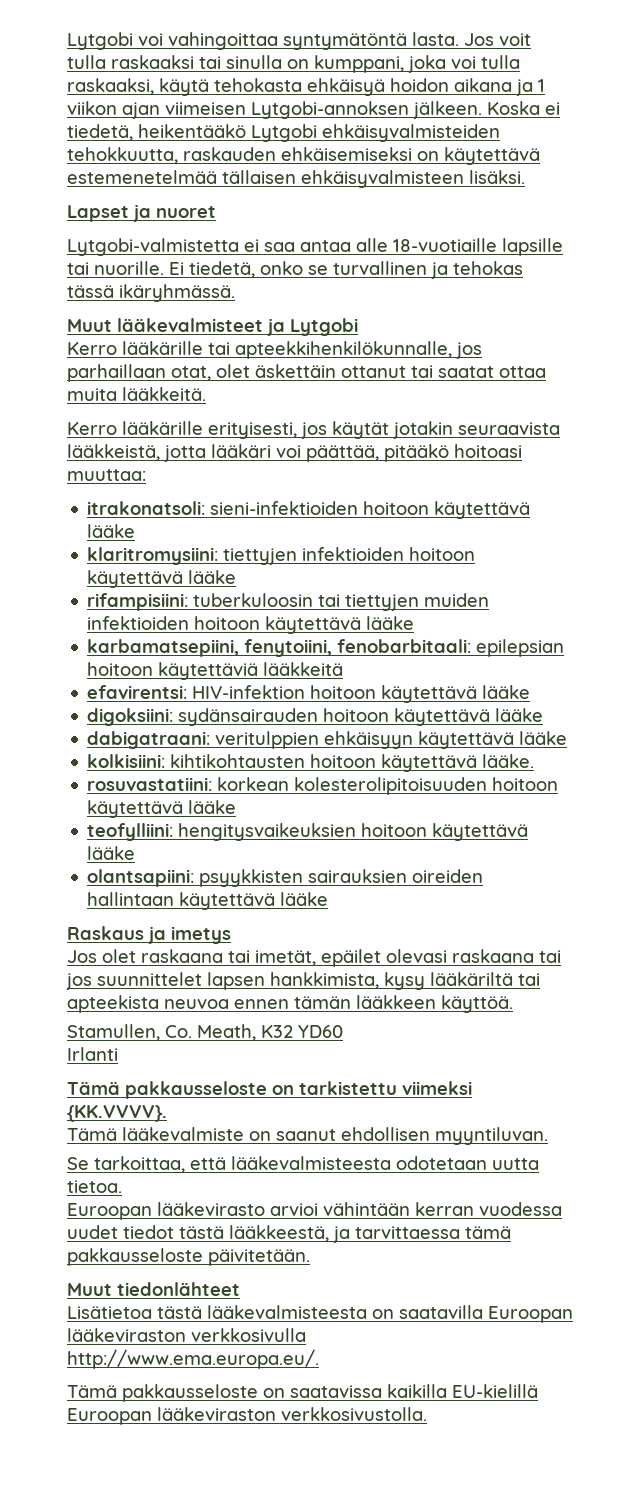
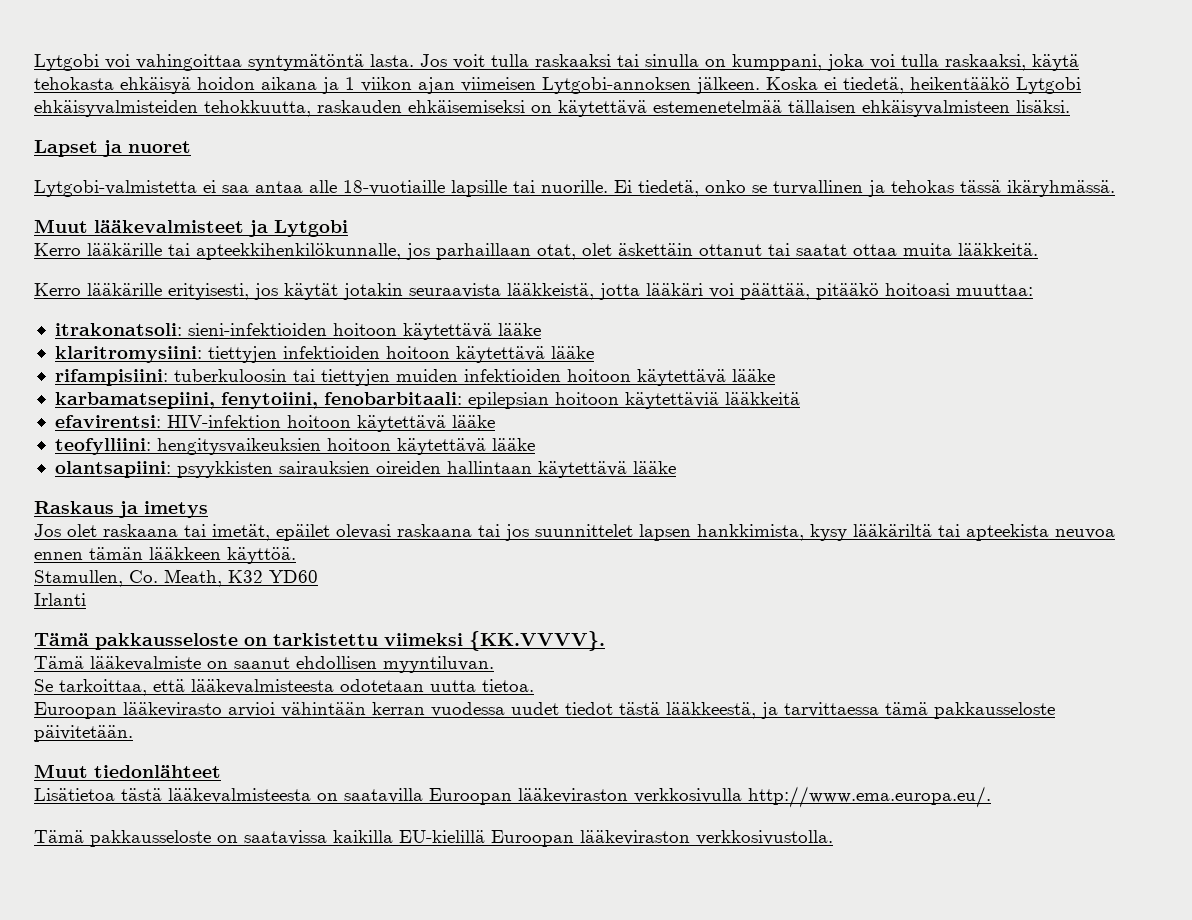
- digoksiini: sydänsairauden hoitoon käytettävä lääke
- dabigatraani: veritulppien ehkäisyyn käytettävä lääke
- kolkisiini: kihtikohtausten hoitoon käytettävä lääke.
- rosuvastatiini: korkean kolesterolipitoisuuden hoitoon käytettävä lääke
- Lisätietoa tästä lääkevalmisteesta on saatavilla Euroopan lääkeviraston verkkosivulla
- http://www.ema.europa.eu/.
+ Lisätietoa tästä lääkevalmisteesta on saatavilla Euroopan lääkeviraston verkkosivulla http://www.ema.europa.eu/.

